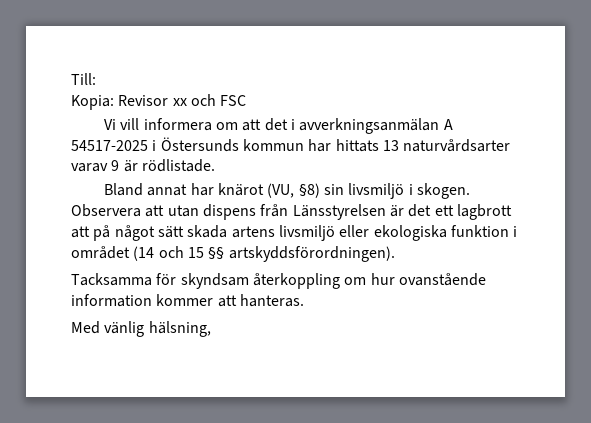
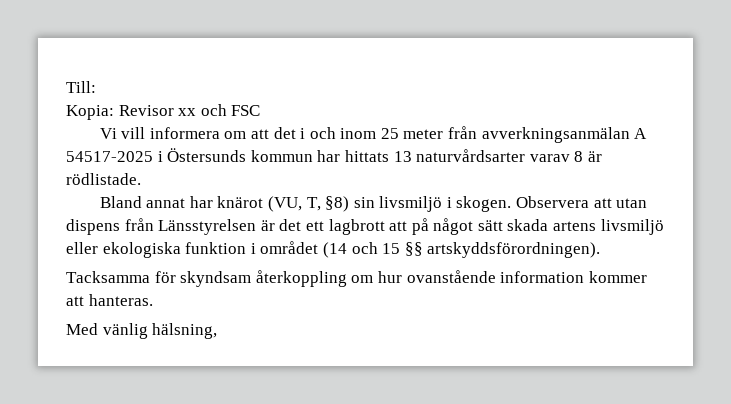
- Vi vill informera om att det i avverkningsanmälan A 54517-2025 i Östersunds kommun har hittats 13 naturvårdsarter varav 9 är rödlistade.
+ Vi vill informera om att det i och inom 25 meter från avverkningsanmälan A 54517-2025 i Östersunds kommun har hittats 13 naturvårdsarter varav 8 är rödlistade.
- Bland annat har knärot (VU, §8) sin livsmiljö i skogen.
+ Bland annat har knärot (VU, T, §8) sin livsmiljö i skogen.

